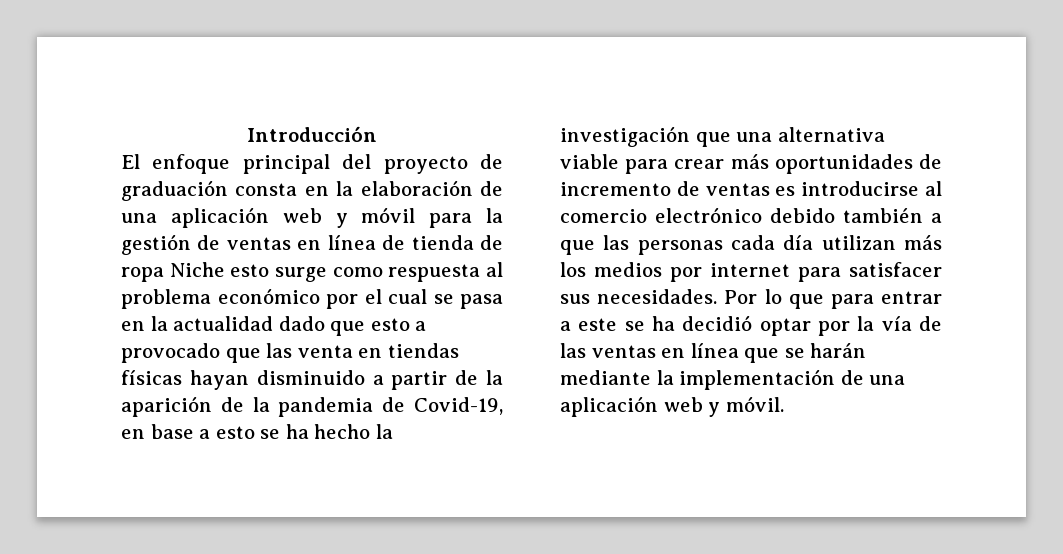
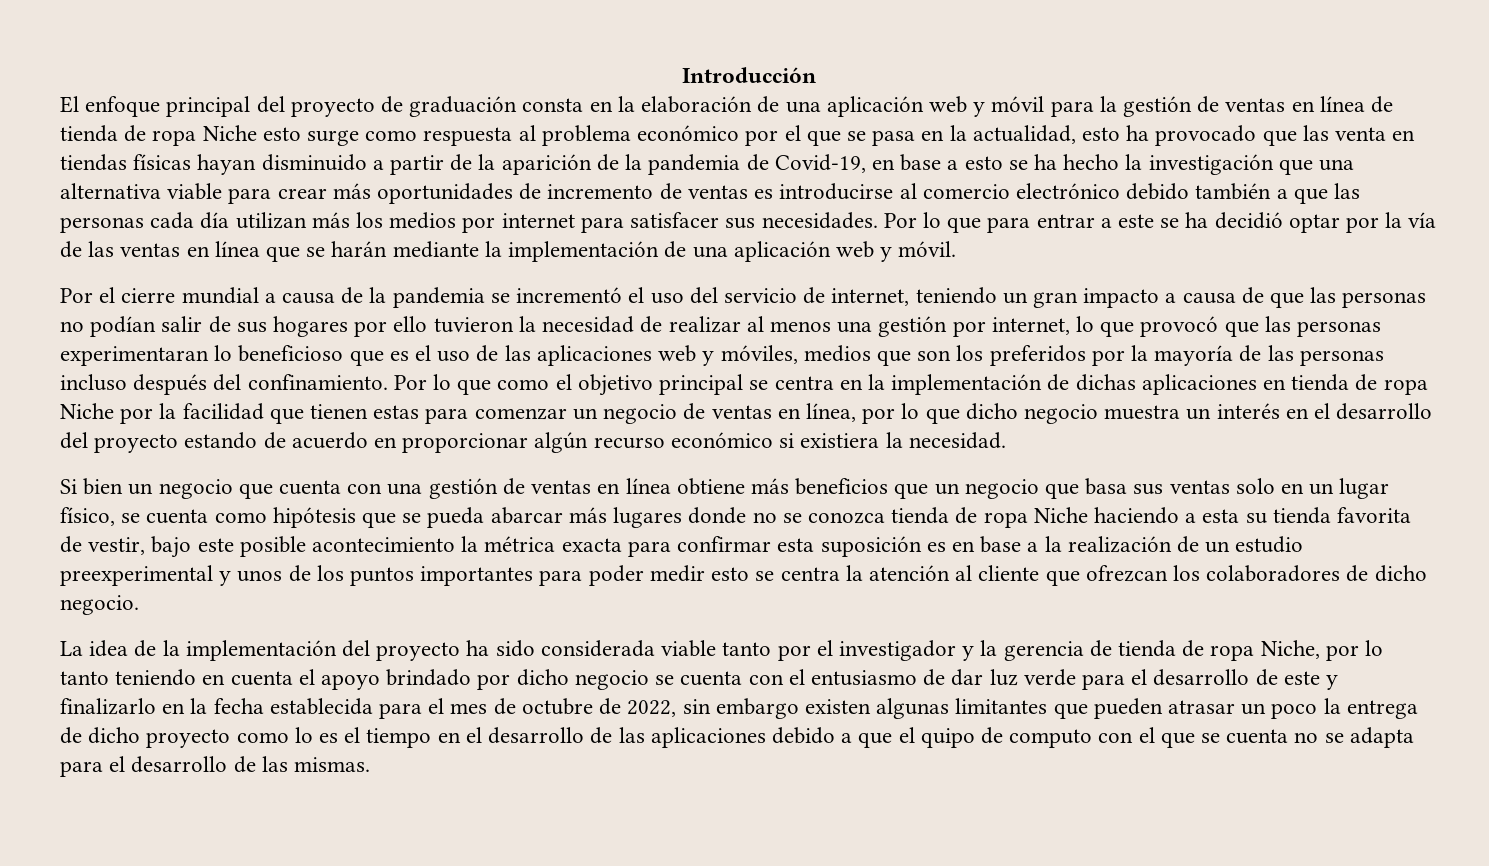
- El enfoque principal del proyecto de graduación consta en la elaboración de una aplicación web y móvil para la gestión de ventas en línea de tienda de ropa Niche esto surge como respuesta al problema económico por el cual se pasa en la actualidad dado que esto a provocado que las venta en tiendas físicas hayan disminuido a partir de la aparición de la pandemia de Covid-19, en base a esto se ha hecho la investigación que una alternativa viable para crear más oportunidades de incremento de ventas es introducirse al comercio electrónico debido también a que las personas cada día utilizan más los medios por internet para satisfacer sus necesidades.
+ El enfoque principal del proyecto de graduación consta en la elaboración de una aplicación web y móvil para la gestión de ventas en línea de tienda de ropa Niche esto surge como respuesta al problema económico por el que se pasa en la actualidad, esto ha provocado que las venta en tiendas físicas hayan disminuido a partir de la aparición de la pandemia de Covid-19, en base a esto se ha hecho la investigación que una alternativa viable para crear más oportunidades de incremento de ventas es introducirse al comercio electrónico debido también a que las personas cada día utilizan más los medios por internet para satisfacer sus necesidades.
+ Por el cierre mundial a causa de la pandemia se incrementó el uso del servicio de internet, teniendo un gran impacto a causa de que las personas no podían salir de sus hogares por ello tuvieron la necesidad de realizar al menos una gestión por internet, lo que provocó que las personas experimentaran lo beneficioso que es el uso de las aplicaciones web y móviles, medios que son los preferidos por la mayoría de las personas incluso después del confinamiento. Por lo que como el objetivo principal se centra en la implementación de dichas aplicaciones en tienda de ropa Niche por la facilidad que tienen estas para comenzar un negocio de ventas en línea, por lo que dicho negocio muestra un interés en el desarrollo del proyecto estando de acuerdo en proporcionar algún recurso económico si existiera la necesidad.
+ Si bien un negocio que cuenta con una gestión de ventas en línea obtiene más beneficios que un negocio que basa sus ventas solo en un lugar físico, se cuenta como hipótesis que se pueda abarcar más lugares donde no se conozca tienda de ropa Niche haciendo a esta su tienda favorita de vestir, bajo este posible acontecimiento la métrica exacta para confirmar esta suposición es en base a la realización de un estudio preexperimental y unos de los puntos importantes para poder medir esto se centra la atención al cliente que ofrezcan los colaboradores de dicho negocio.
+ La idea de la implementación del proyecto ha sido considerada viable tanto por el investigador y la gerencia de tienda de ropa Niche, por lo tanto teniendo en cuenta el apoyo brindado por dicho negocio se cuenta con el entusiasmo de dar luz verde para el desarrollo de este y finalizarlo en la fecha establecida para el mes de octubre de 2022, sin embargo existen algunas limitantes que pueden atrasar un poco la entrega de dicho proyecto como lo es el tiempo en el desarrollo de las aplicaciones debido a que el quipo de computo con el que se cuenta no se adapta para el desarrollo de las mismas.

